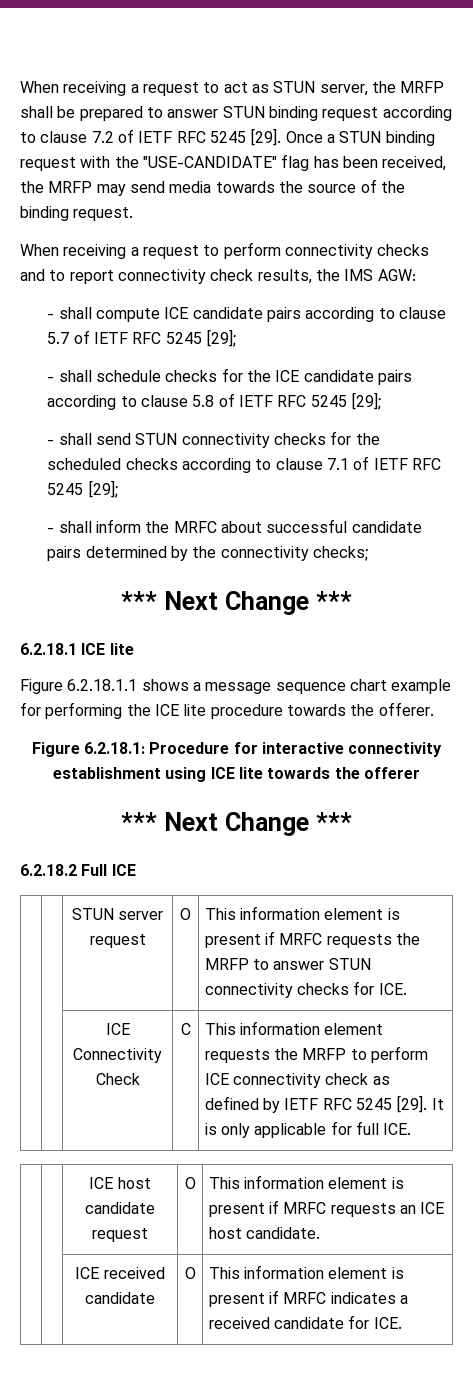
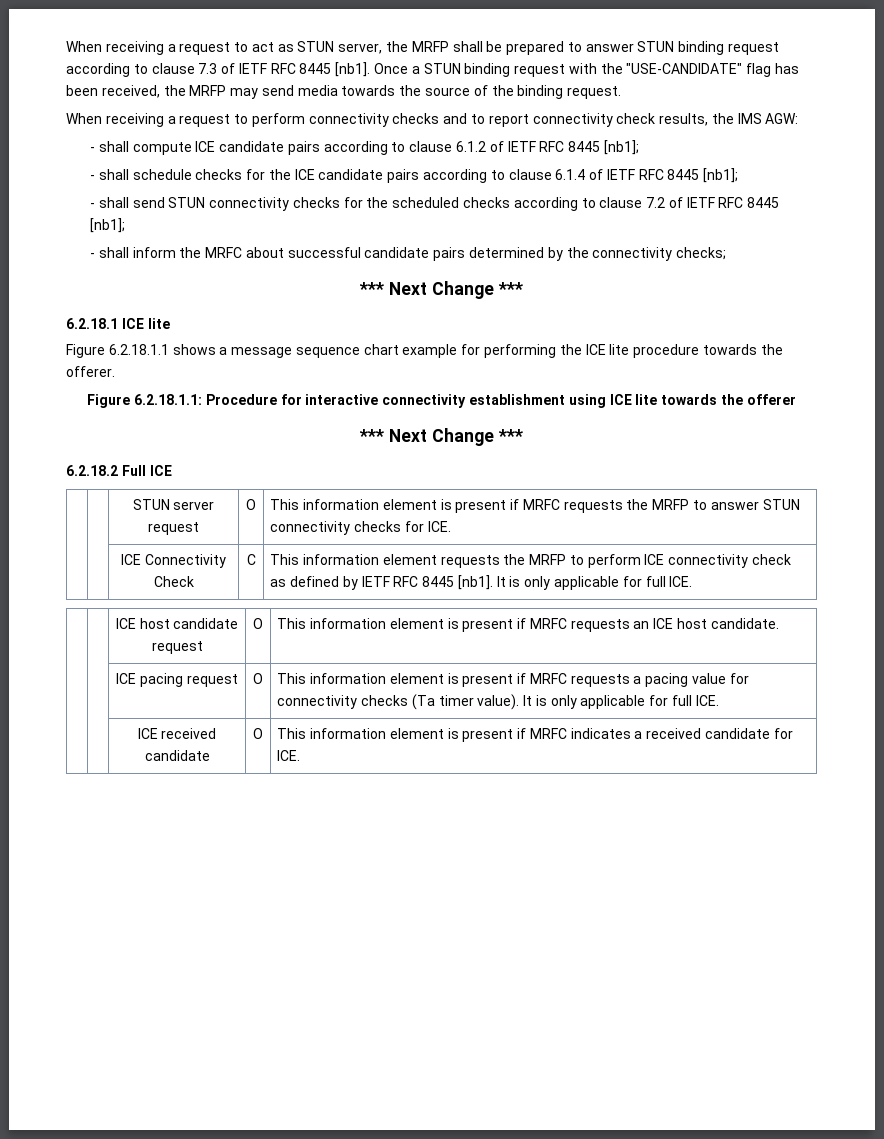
- When receiving a request to act as STUN server, the MRFP shall be prepared to answer STUN binding request according to clause 7.2 of IETF RFC 5245 [29].
+ When receiving a request to act as STUN server, the MRFP shall be prepared to answer STUN binding request according to clause 7.3 of IETF RFC 8445 [nb1].
- - shall compute ICE candidate pairs according to clause 5.7 of IETF RFC 5245 [29];
+ - shall compute ICE candidate pairs according to clause 6.1.2 of IETF RFC 8445 [nb1];
- - shall schedule checks for the ICE candidate pairs according to clause 5.8 of IETF RFC 5245 [29];
+ - shall schedule checks for the ICE candidate pairs according to clause 6.1.4 of IETF RFC 8445 [nb1];
- - shall send STUN connectivity checks for the scheduled checks according to clause 7.1 of IETF RFC 5245 [29];
+ - shall send STUN connectivity checks for the scheduled checks according to clause 7.2 of IETF RFC 8445 [nb1];
- Figure 6.2.18.1: Procedure for interactive connectivity establishment using ICE lite towards the offerer
+ Figure 6.2.18.1.1: Procedure for interactive connectivity establishment using ICE lite towards the offerer
- | | ICE Connectivity Check | C | This information element requests the MRFP to perform ICE connectivity check as defined by IETF RFC 5245 [29]. It is only applicable for full ICE.
+ | | ICE Connectivity Check | C | This information element requests the MRFP to perform ICE connectivity check as defined by IETF RFC 8445 [nb1]. It is only applicable for full ICE.
+ | | ICE pacing request | O | This information element is present if MRFC requests a pacing value for connectivity checks (Ta timer value). It is only applicable for full ICE.

